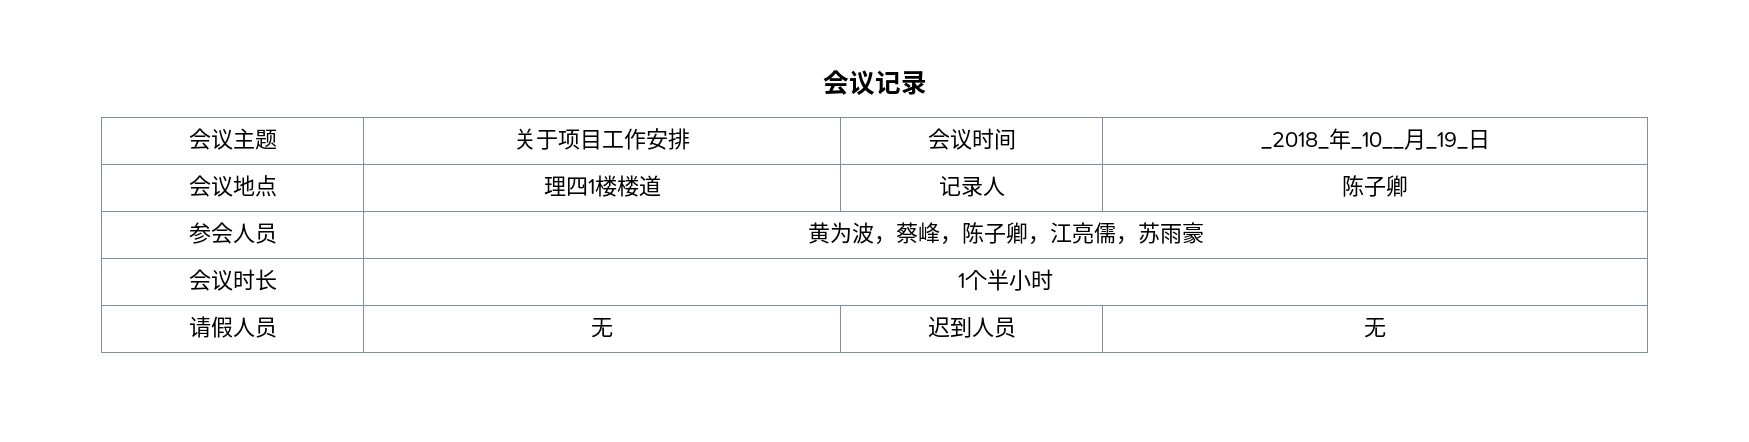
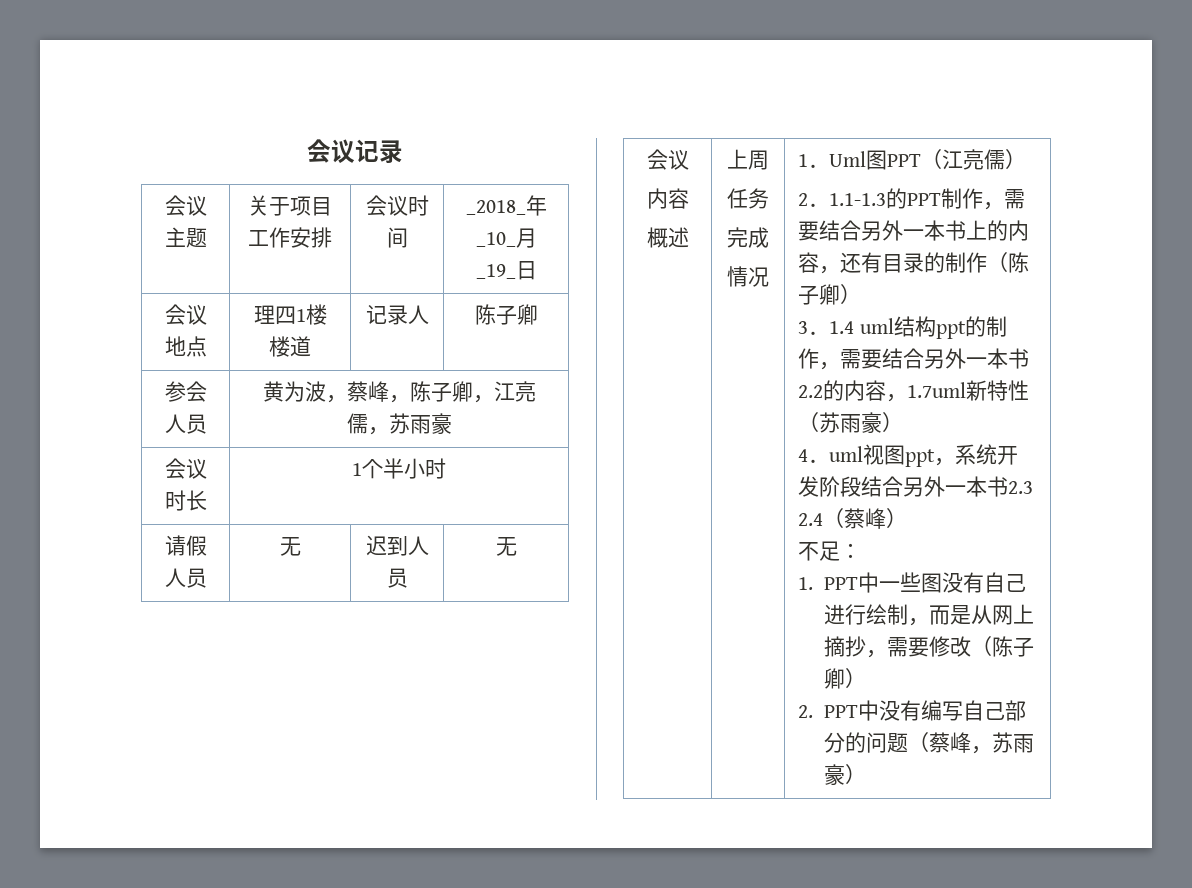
- 会议主题 | 关于项目工作安排 | 会议时间 | _2018_年_10__月_19_日
+ 会议主题 | 关于项目工作安排 | 会议时间 | _2018_年_10_月_19_日
  请假人员 | 无 | 迟到人员 | 无
+ 会议
+ 内容
+ 概述 | 上周
+ 任务
+ 完成
+ 情况 | 1．Uml图PPT（江亮儒）
+ 2．1.1-1.3的PPT制作，需要结合另外一本书上的内容，还有目录的制作（陈子卿）
+ 3．1.4 uml结构ppt的制作，需要结合另外一本书2.2的内容，1.7uml新特性（苏雨豪）
+ 4．uml视图ppt，系统开发阶段结合另外一本书2.3 2.4（蔡峰）
+ 不足：
+ 1. PPT中一些图没有自己进行绘制，而是从网上摘抄，需要修改（陈子卿）
+ 2. PPT中没有编写自己部分的问题（蔡峰，苏雨豪）

